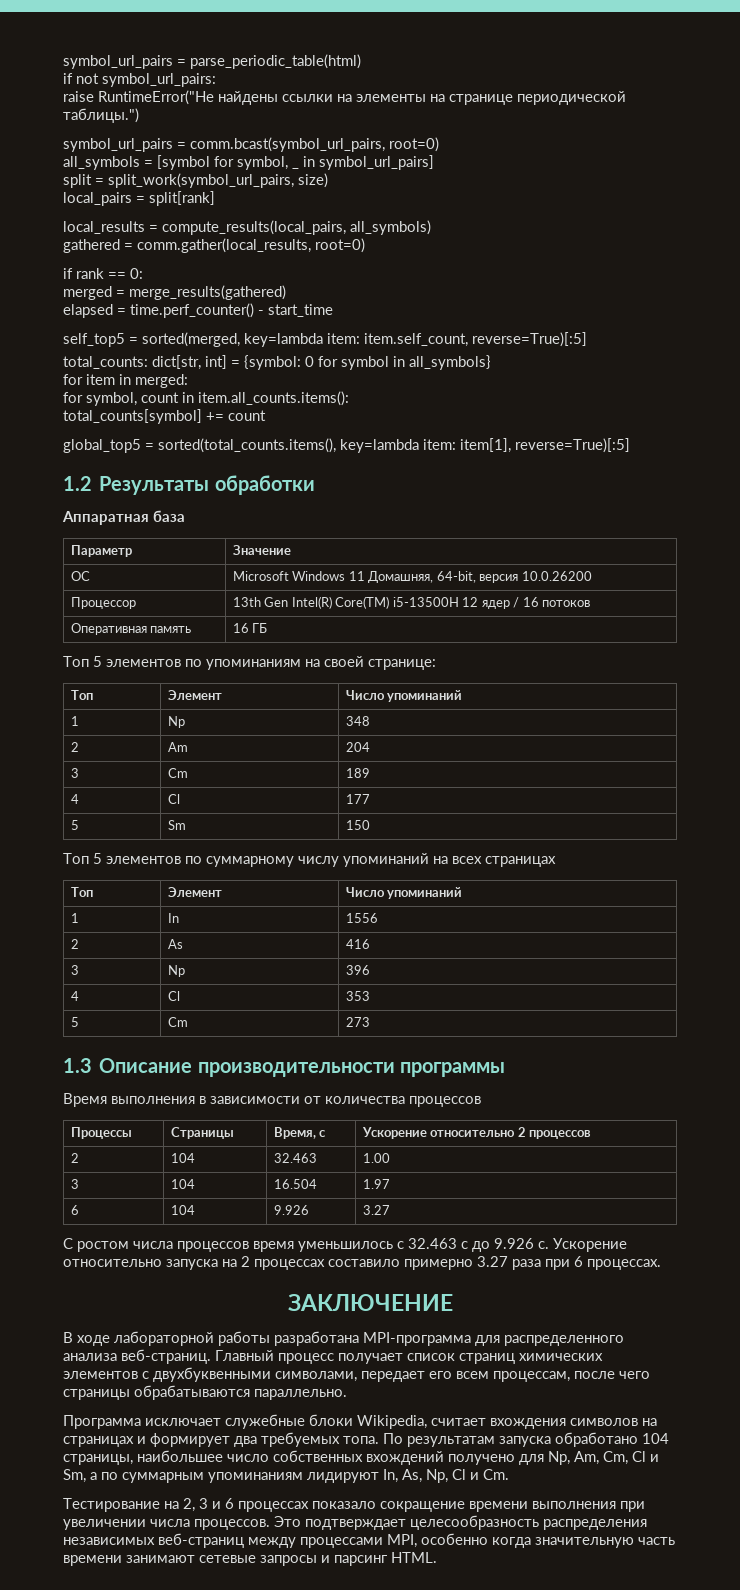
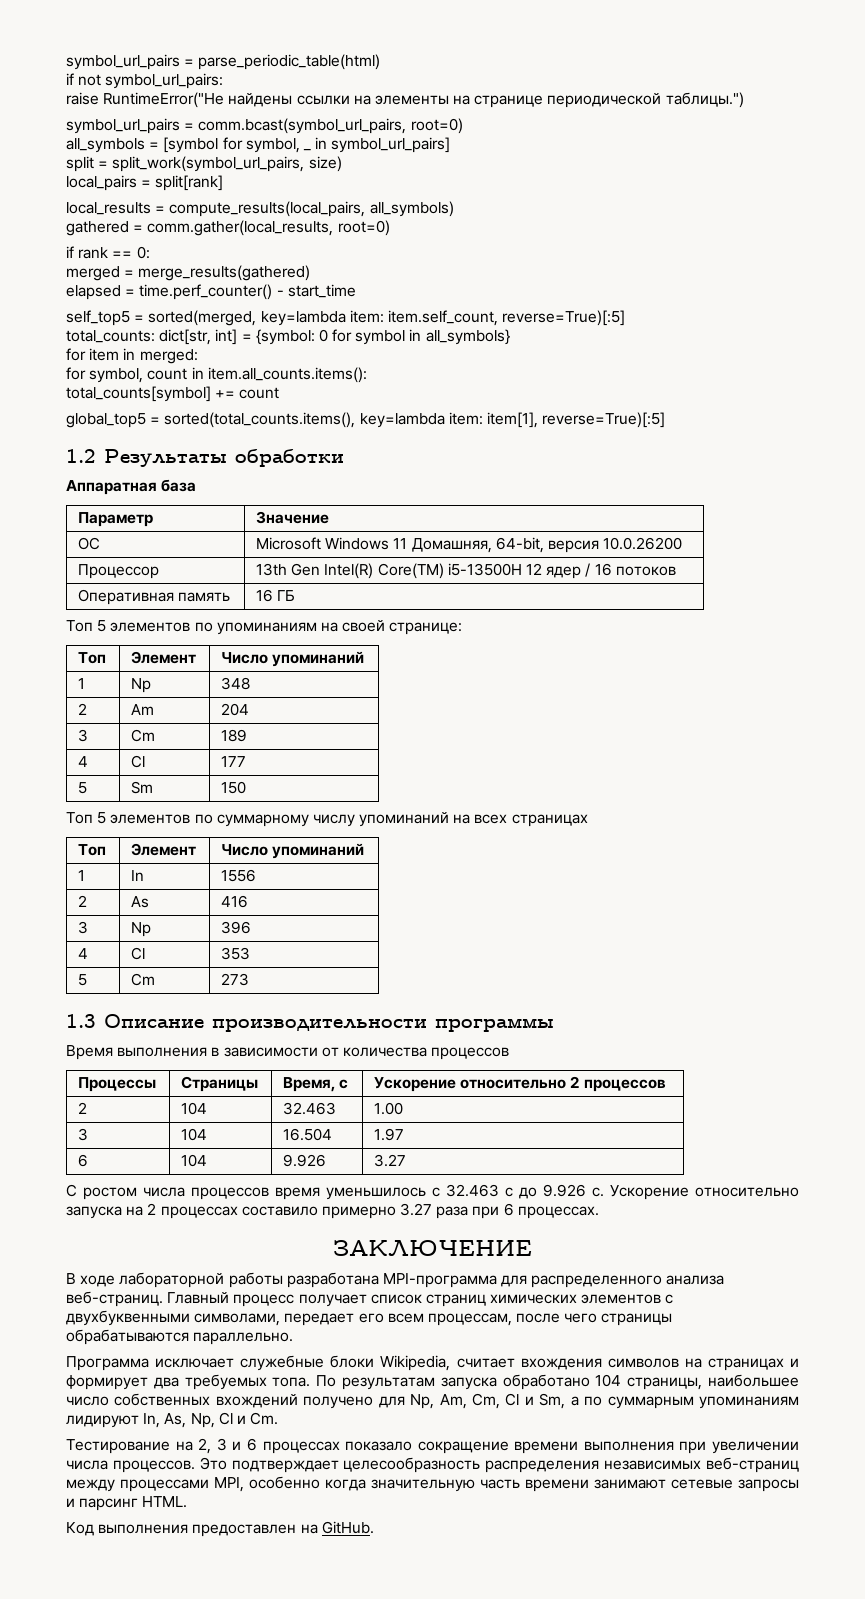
+ Код выполнения предоставлен на GitHub.

